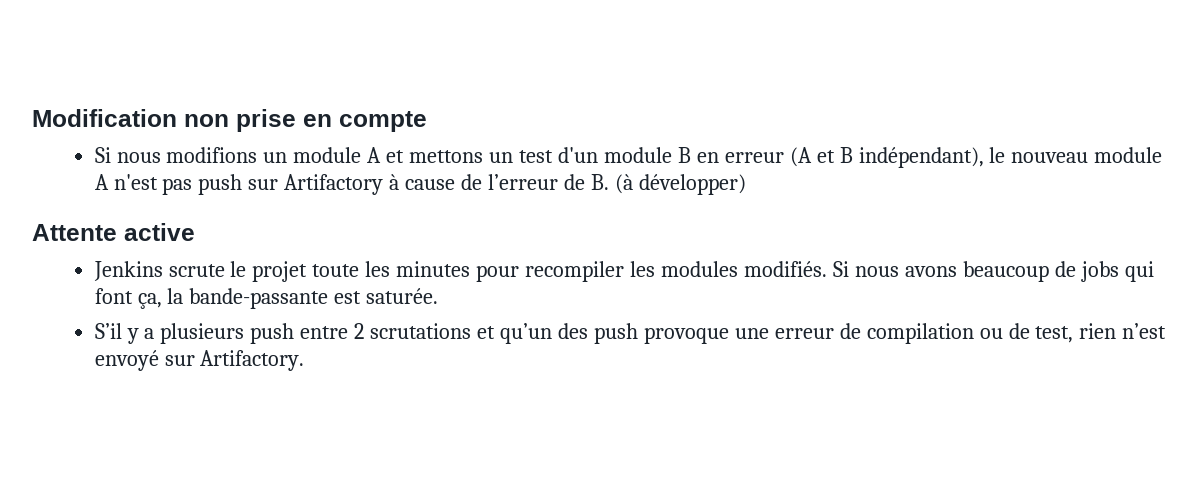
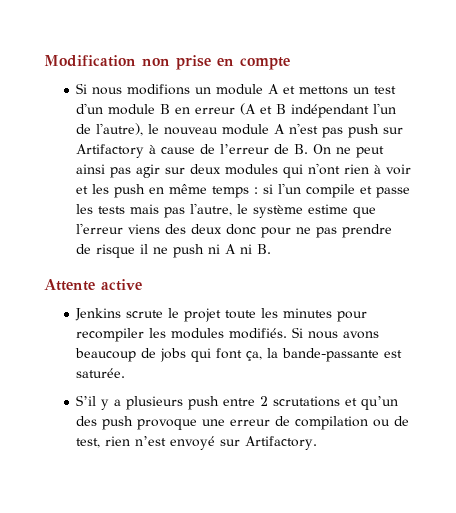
- Si nous modifions un module A et mettons un test d'un module B en erreur (A et B indépendant), le nouveau module A n'est pas push sur Artifactory à cause de l’erreur de B. (à développer)
+ Si nous modifions un module A et mettons un test d'un module B en erreur (A et B indépendant l'un de l'autre), le nouveau module A n'est pas push sur Artifactory à cause de l’erreur de B. On ne peut ainsi pas agir sur deux modules qui n'ont rien à voir et les push en même temps : si l'un compile et passe les tests mais pas l'autre, le système estime que l'erreur viens des deux donc pour ne pas prendre de risque il ne push ni A ni B.

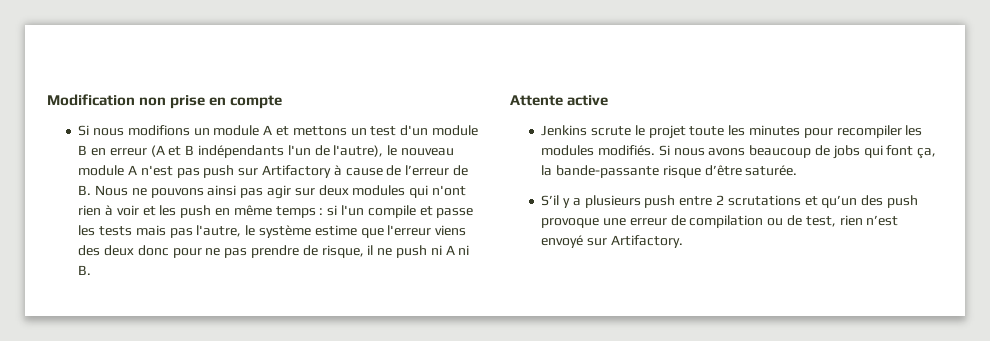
- Si nous modifions un module A et mettons un test d'un module B en erreur (A et B indépendant l'un de l'autre), le nouveau module A n'est pas push sur Artifactory à cause de l’erreur de B. On ne peut ainsi pas agir sur deux modules qui n'ont rien à voir et les push en même temps :
+ Si nous modifions un module A et mettons un test d'un module B en erreur (A et B indépendants l'un de l'autre), le nouveau module A n'est pas push sur Artifactory à cause de l’erreur de B. Nous ne pouvons ainsi pas agir sur deux modules qui n'ont rien à voir et les push en même temps :
- si l'un compile et passe les tests mais pas l'autre, le système estime que l'erreur viens des deux donc pour ne pas prendre de risque il ne push ni A ni B.
+ si l'un compile et passe les tests mais pas l'autre, le système estime que l'erreur viens des deux donc pour ne pas prendre de risque, il ne push ni A ni B.
- Si nous avons beaucoup de jobs qui font ça, la bande-passante est saturée.
+ Si nous avons beaucoup de jobs qui font ça, la bande-passante risque d’être saturée.

